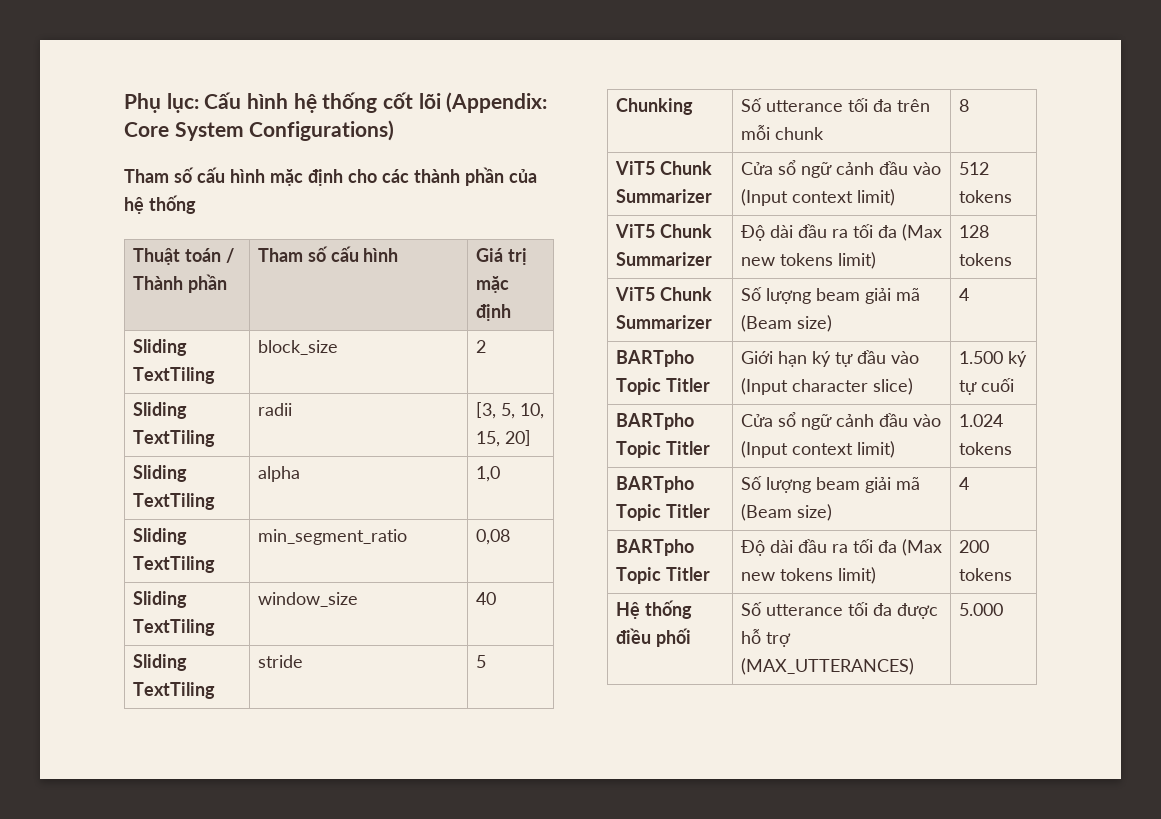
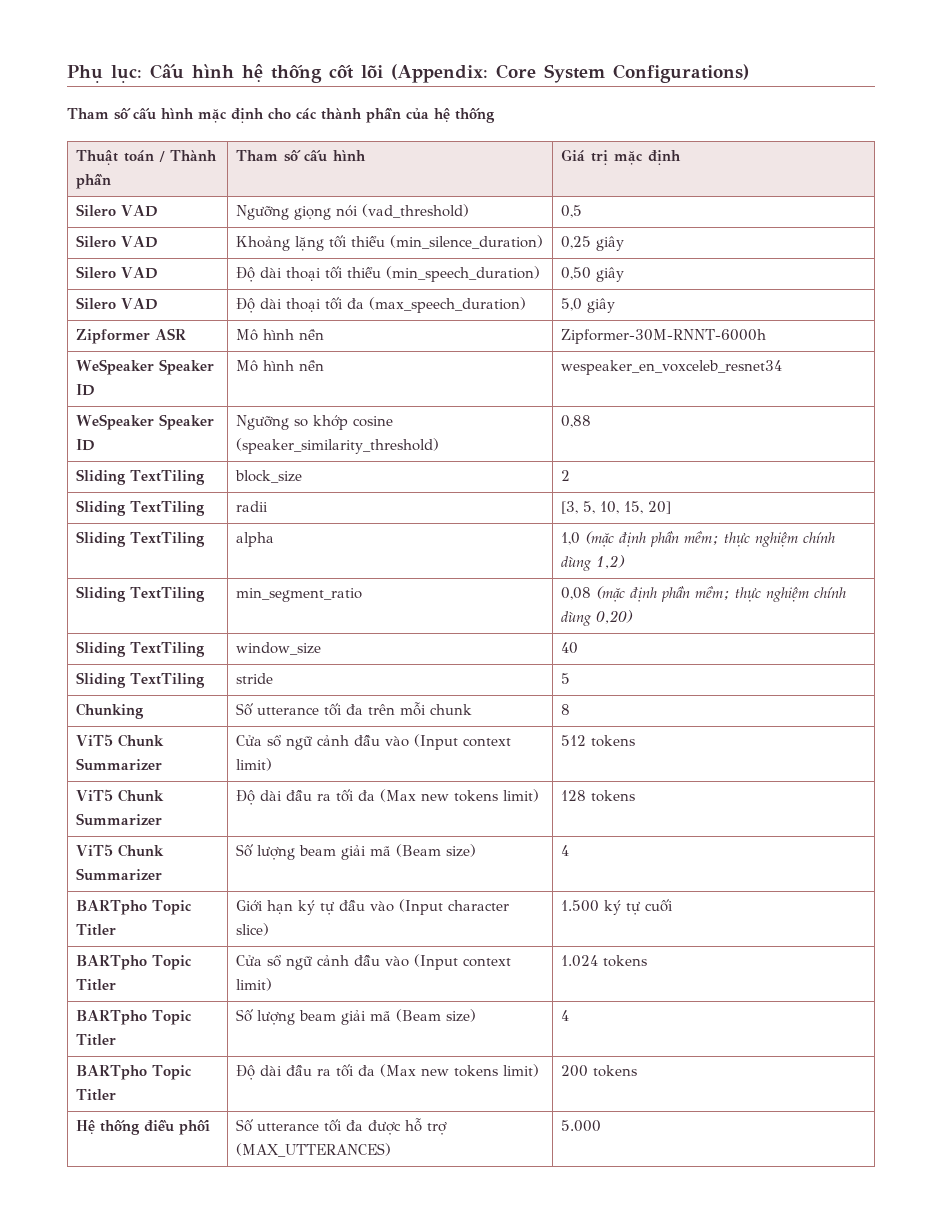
+ Silero VAD | Ngưỡng giọng nói (vad_threshold) | 0,5
+ Silero VAD | Khoảng lặng tối thiểu (min_silence_duration) | 0,25 giây
+ Silero VAD | Độ dài thoại tối thiểu (min_speech_duration) | 0,50 giây
+ Silero VAD | Độ dài thoại tối đa (max_speech_duration) | 5,0 giây
+ Zipformer ASR | Mô hình nền | Zipformer-30M-RNNT-6000h
+ WeSpeaker Speaker ID | Mô hình nền | wespeaker_en_voxceleb_resnet34
+ WeSpeaker Speaker ID | Ngưỡng so khớp cosine (speaker_similarity_threshold) | 0,88
- Sliding TextTiling | alpha | 1,0
- Sliding TextTiling | min_segment_ratio | 0,08
+ Sliding TextTiling | alpha | 1,0 (mặc định phần mềm; thực nghiệm chính dùng 1,2)
+ Sliding TextTiling | min_segment_ratio | 0,08 (mặc định phần mềm; thực nghiệm chính dùng 0,20)

